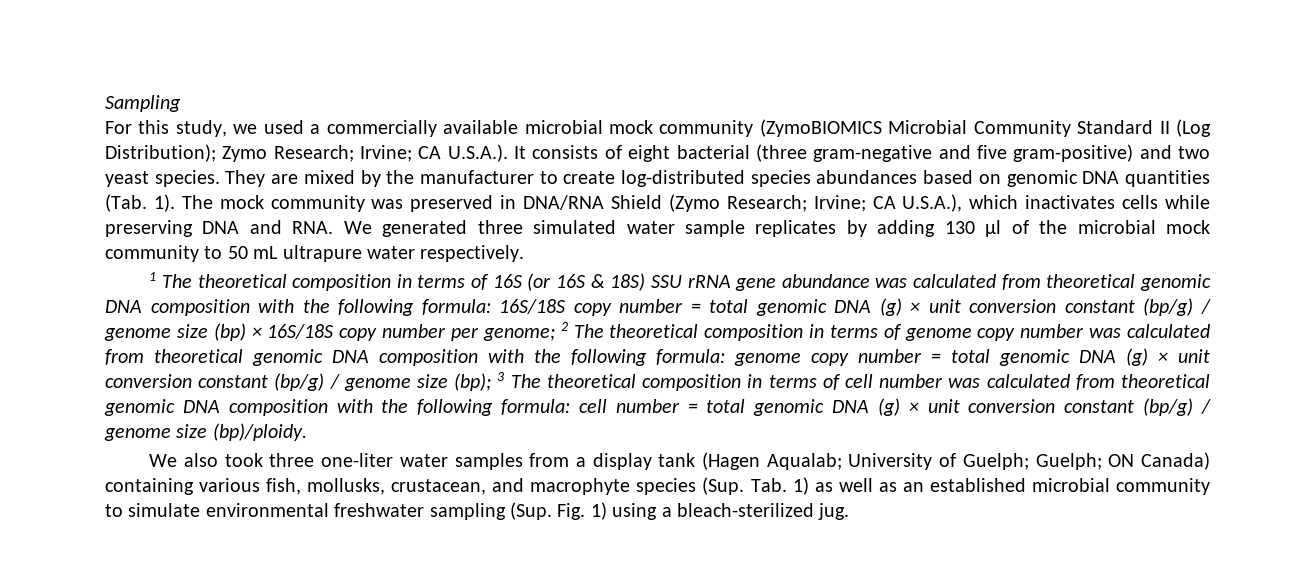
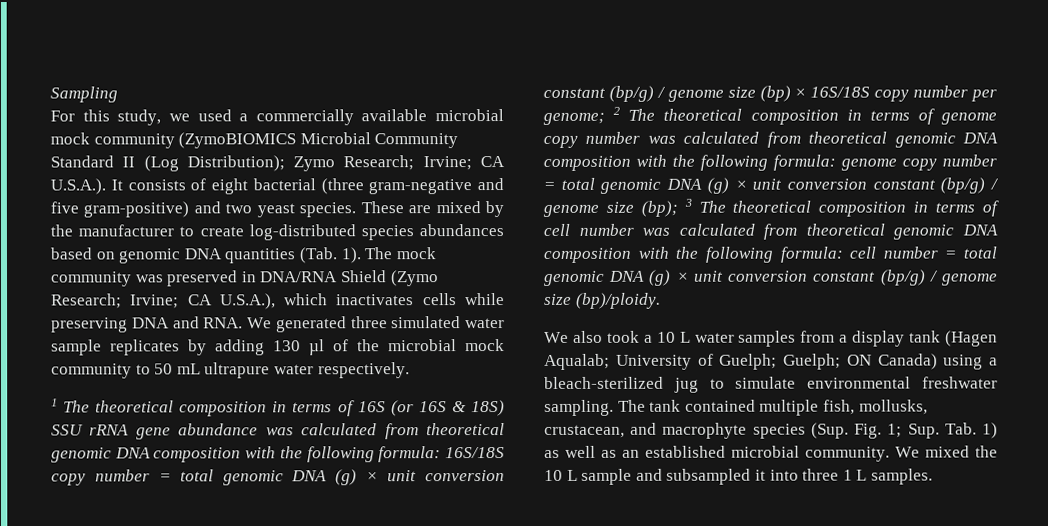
- They are mixed by the manufacturer to create log-distributed species abundances based on genomic DNA quantities (Tab. 1).
+ These are mixed by the manufacturer to create log-distributed species abundances based on genomic DNA quantities (Tab. 1).
- We also took three one-liter water samples from a display tank (Hagen Aqualab; University of Guelph; Guelph; ON Canada) containing various fish, mollusks, crustacean, and macrophyte species (Sup. Tab. 1) as well as an established microbial community to simulate environmental freshwater sampling (Sup. Fig. 1) using a bleach-sterilized jug.
+ We also took a 10 L water samples from a display tank (Hagen Aqualab; University of Guelph; Guelph; ON Canada) using a bleach-sterilized jug to simulate environmental freshwater sampling. The tank contained multiple fish, mollusks, crustacean, and macrophyte species (Sup. Fig. 1; Sup. Tab. 1) as well as an established microbial community. We mixed the 10 L sample and subsampled it into three 1 L samples.

